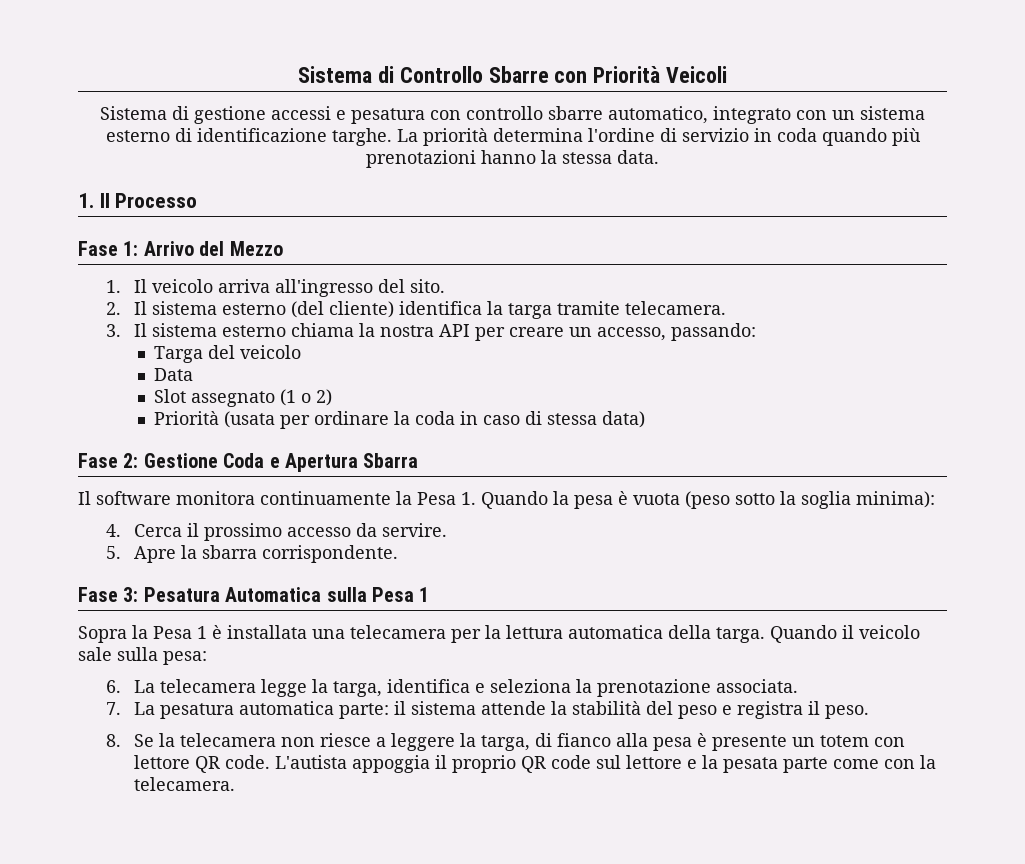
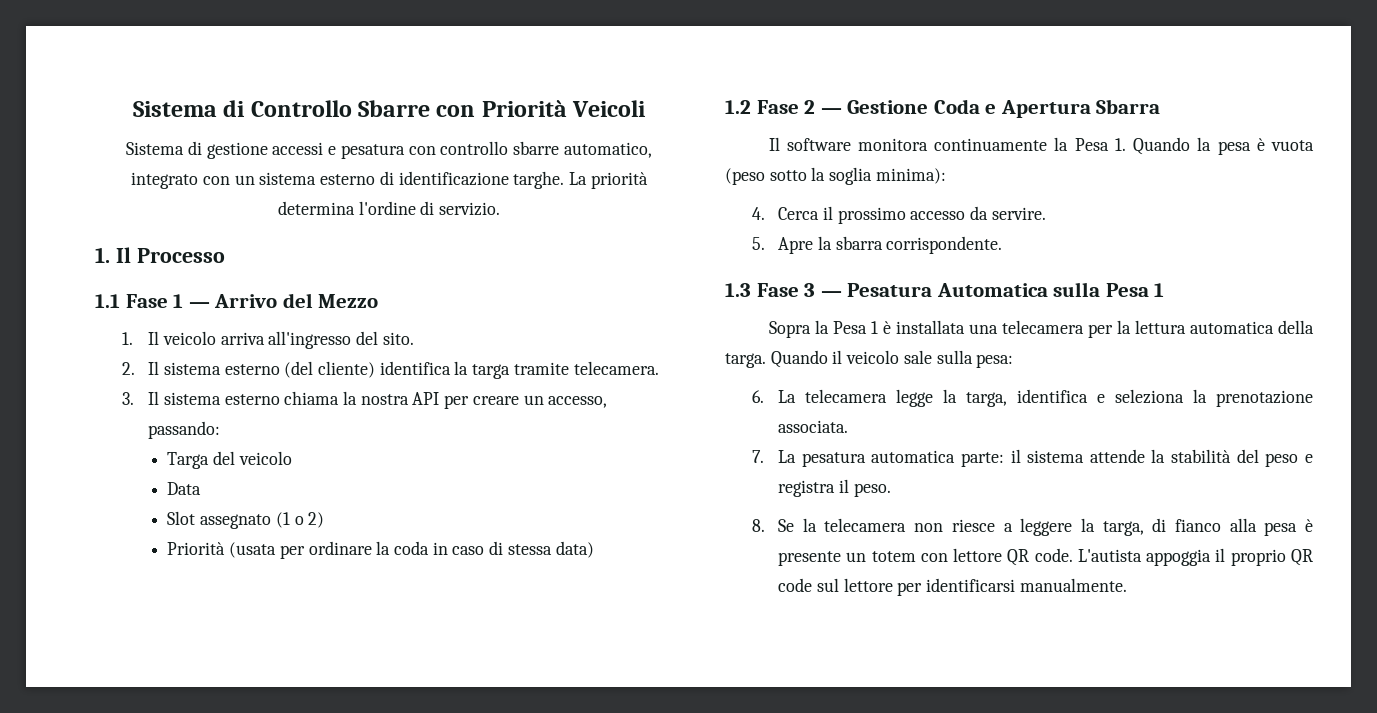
- La priorità determina l'ordine di servizio in coda quando più prenotazioni hanno la stessa data.
+ La priorità determina l'ordine di servizio.
- Fase 1: Arrivo del Mezzo
+ 1.1 Fase 1 — Arrivo del Mezzo
- Fase 2: Gestione Coda e Apertura Sbarra
+ 1.2 Fase 2 — Gestione Coda e Apertura Sbarra
- Fase 3: Pesatura Automatica sulla Pesa 1
+ 1.3 Fase 3 — Pesatura Automatica sulla Pesa 1
- L'autista appoggia il proprio QR code sul lettore e la pesata parte come con la telecamera.
+ L'autista appoggia il proprio QR code sul lettore per identificarsi manualmente.

